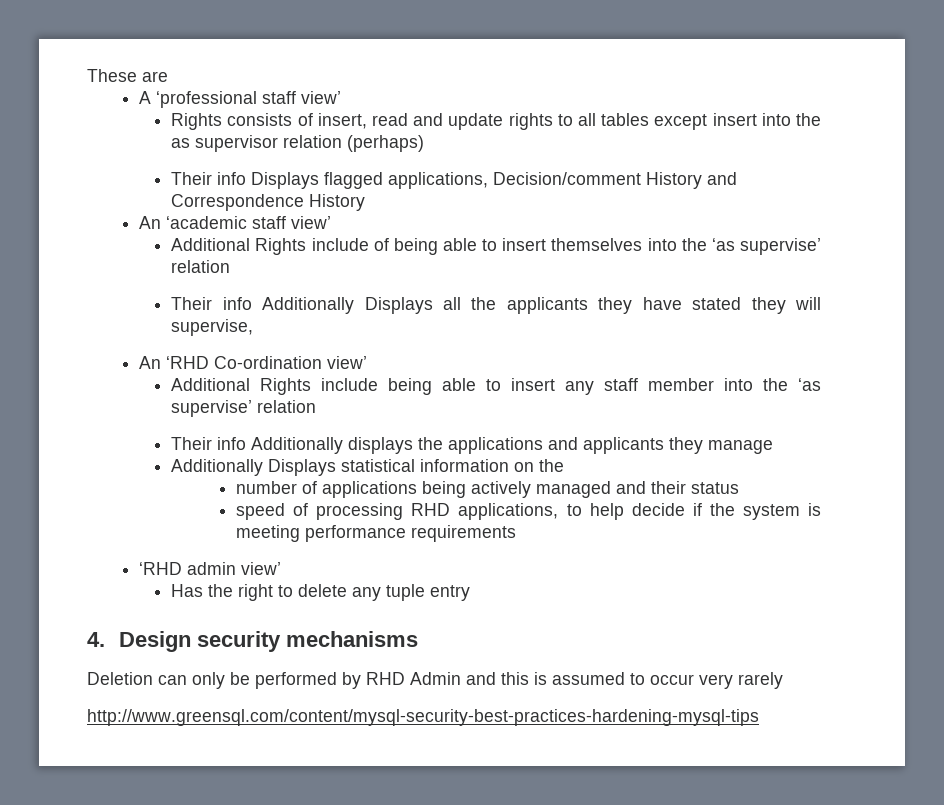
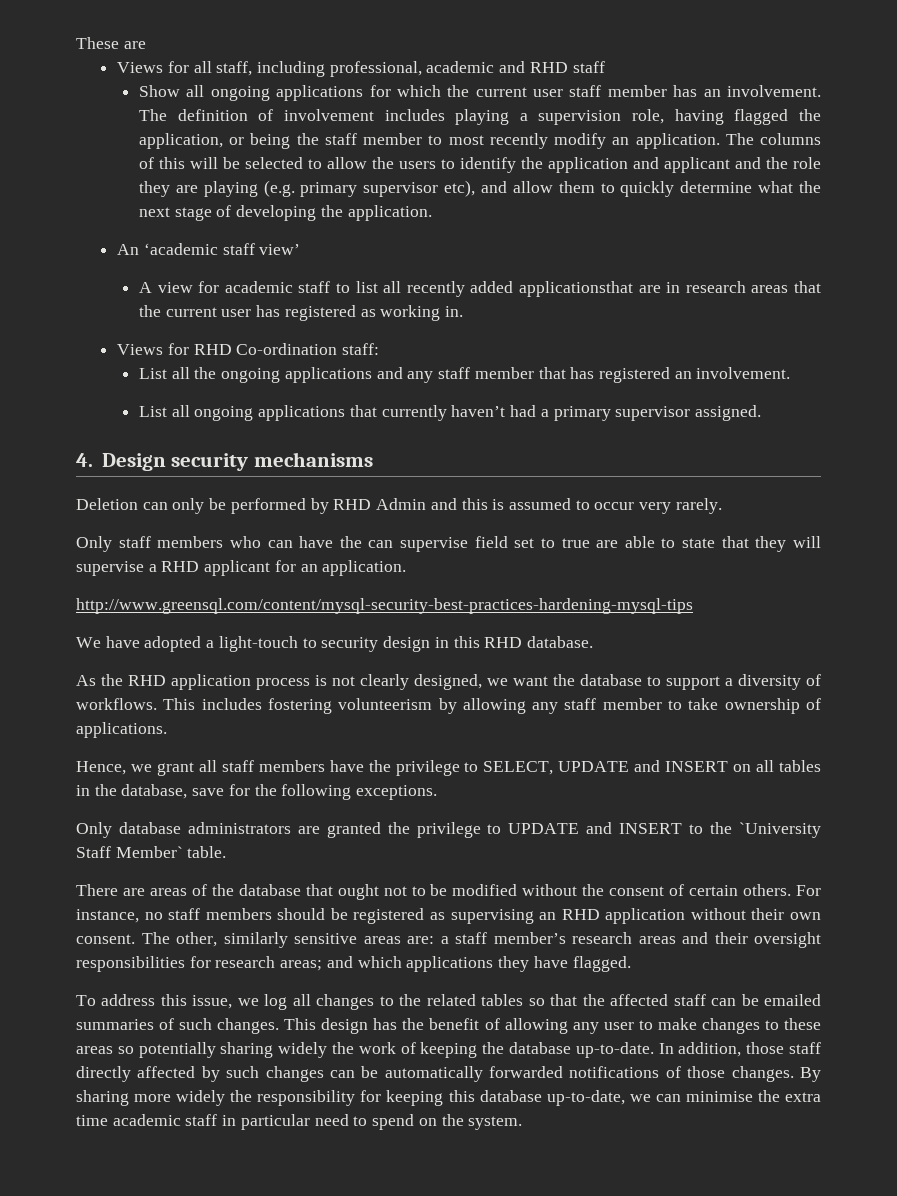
- A ‘professional staff view’
- Rights consists of insert, read and update rights to all tables except insert into the as supervisor relation (perhaps)
- Their info Displays flagged applications, Decision/comment History and Correspondence History
+ Views for all staff, including professional, academic and RHD staff
+ Show all ongoing applications for which the current user staff member has an involvement. The definition of involvement includes playing a supervision role, having flagged the application, or being the staff member to most recently modify an application. The columns of this will be selected to allow the users to identify the application and applicant and the role they are playing (e.g. primary supervisor etc), and allow them to quickly determine what the next stage of developing the application.
  An ‘academic staff view’
- Additional Rights include of being able to insert themselves into the ‘as supervise’ relation
- Their info Additionally Displays all the applicants they have stated they will supervise,
- An ‘RHD Co-ordination view’
- Additional Rights include being able to insert any staff member into the ‘as supervise’ relation
- Their info Additionally displays the applications and applicants they manage
- Additionally Displays statistical information on the
- number of applications being actively managed and their status
- speed of processing RHD applications, to help decide if the system is meeting performance requirements
- ‘RHD admin view’
- Has the right to delete any tuple entry
+ A view for academic staff to list all recently added applicationsthat are in research areas that the current user has registered as working in.
+ Views for RHD Co-ordination staff:
+ List all the ongoing applications and any staff member that has registered an involvement.
+ List all ongoing applications that currently haven’t had a primary supervisor assigned.
- Deletion can only be performed by RHD Admin and this is assumed to occur very rarely
+ Deletion can only be performed by RHD Admin and this is assumed to occur very rarely.
+ Only staff members who can have the can supervise field set to true are able to state that they will supervise a RHD applicant for an application.
  http://www.greensql.com/content/mysql-security-best-practices-hardening-mysql-tips
+ We have adopted a light-touch to security design in this RHD database.
+ As the RHD application process is not clearly designed, we want the database to support a diversity of workflows. This includes fostering volunteerism by allowing any staff member to take ownership of applications.
+ Hence, we grant all staff members have the privilege to SELECT, UPDATE and INSERT on all tables in the database, save for the following exceptions.
+ Only database administrators are granted the privilege to UPDATE and INSERT to the `University Staff Member` table.
+ There are areas of the database that ought not to be modified without the consent of certain others. For instance, no staff members should be registered as supervising an RHD application without their own consent. The other, similarly sensitive areas are: a staff member’s research areas and their oversight responsibilities for research areas; and which applications they have flagged.
+ To address this issue, we log all changes to the related tables so that the affected staff can be emailed summaries of such changes. This design has the benefit of allowing any user to make changes to these areas so potentially sharing widely the work of keeping the database up-to-date. In addition, those staff directly affected by such changes can be automatically forwarded notifications of those changes. By sharing more widely the responsibility for keeping this database up-to-date, we can minimise the extra time academic staff in particular need to spend on the system.

